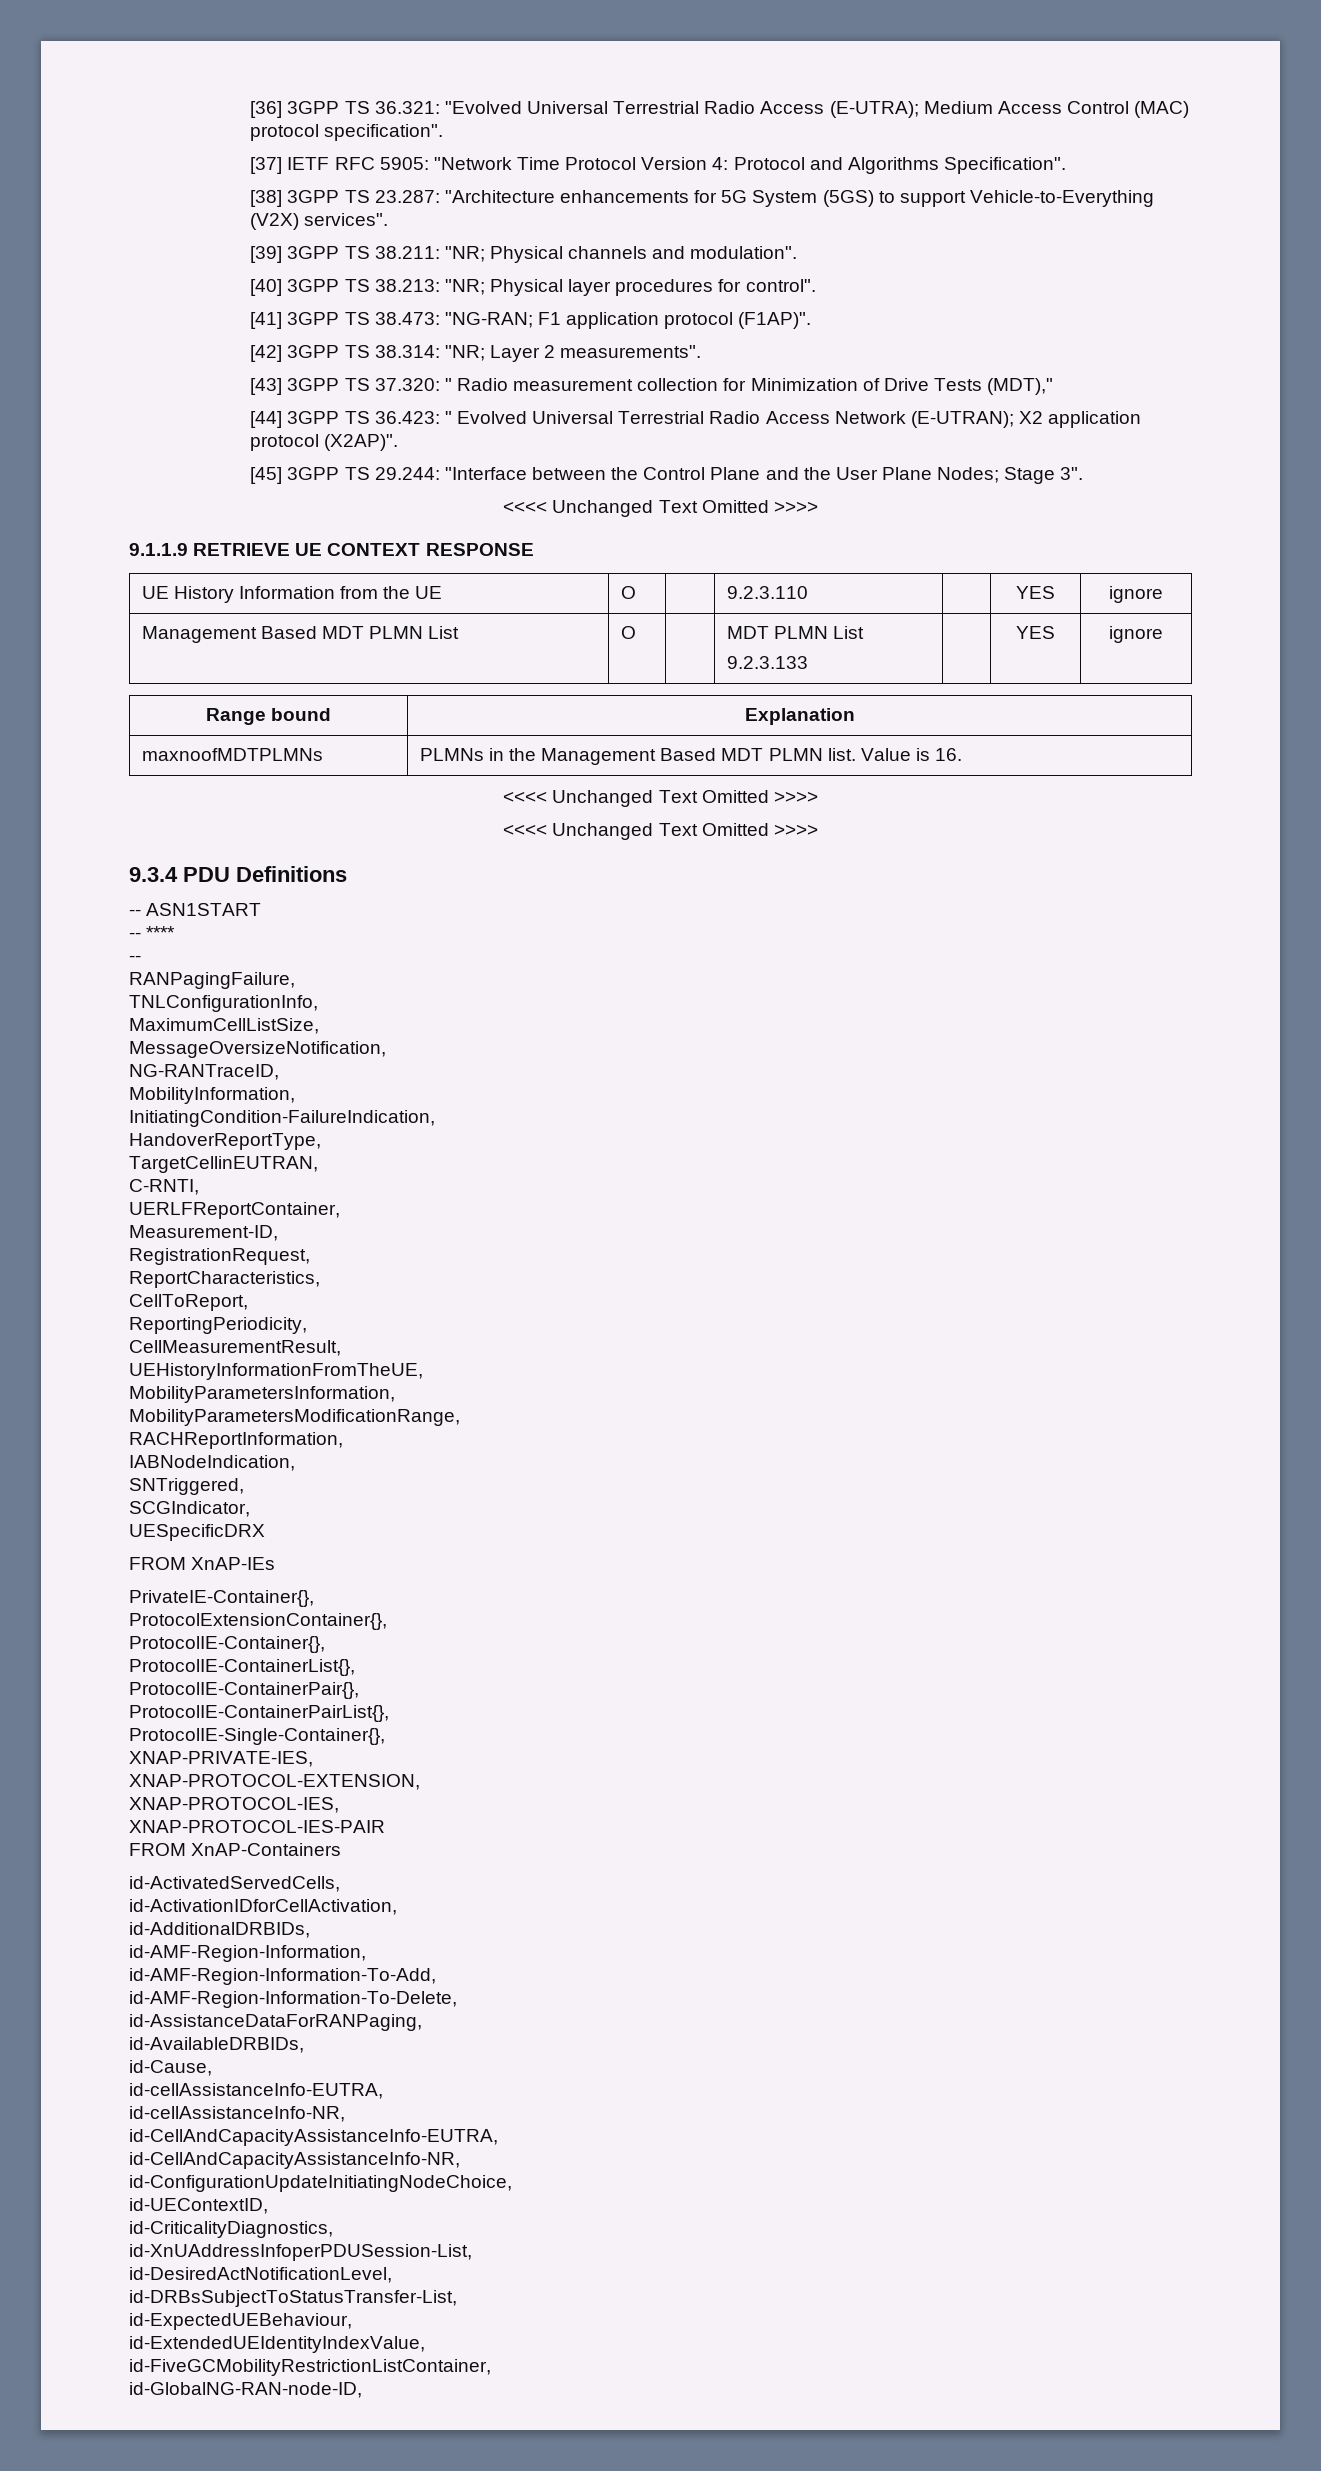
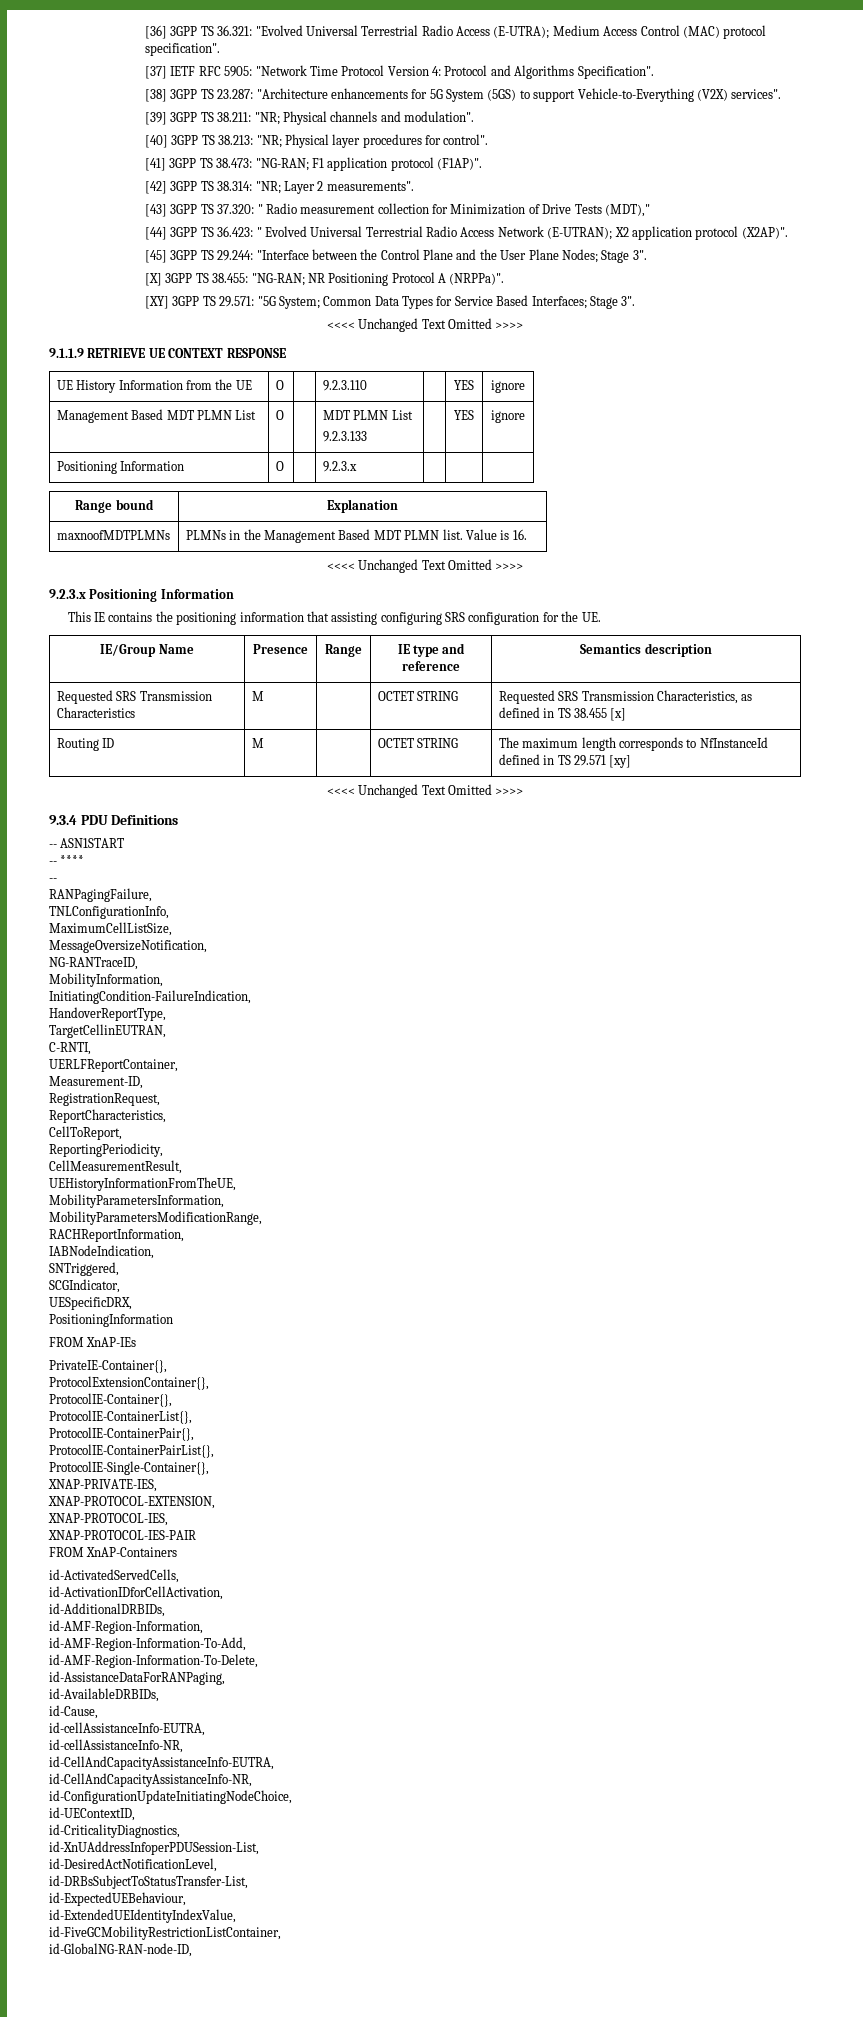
+ [X] 3GPP TS 38.455: "NG-RAN; NR Positioning Protocol A (NRPPa)".
+ [XY] 3GPP TS 29.571: "5G System; Common Data Types for Service Based Interfaces; Stage 3".
+ Positioning Information | O | | 9.2.3.x | | |
+ 9.2.3.x Positioning Information
+ This IE contains the positioning information that assisting configuring SRS configuration for the UE.
+ IE/Group Name | Presence | Range | IE type and reference | Semantics description
+ Requested SRS Transmission Characteristics | M | | OCTET STRING | Requested SRS Transmission Characteristics, as defined in TS 38.455 [x]
+ Routing ID | M | | OCTET STRING | The maximum length corresponds to NfInstanceId defined in TS 29.571 [xy]
- UESpecificDRX
+ UESpecificDRX,
+ PositioningInformation

